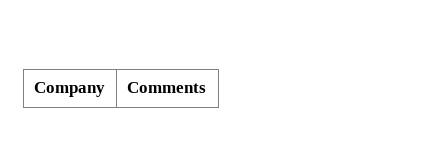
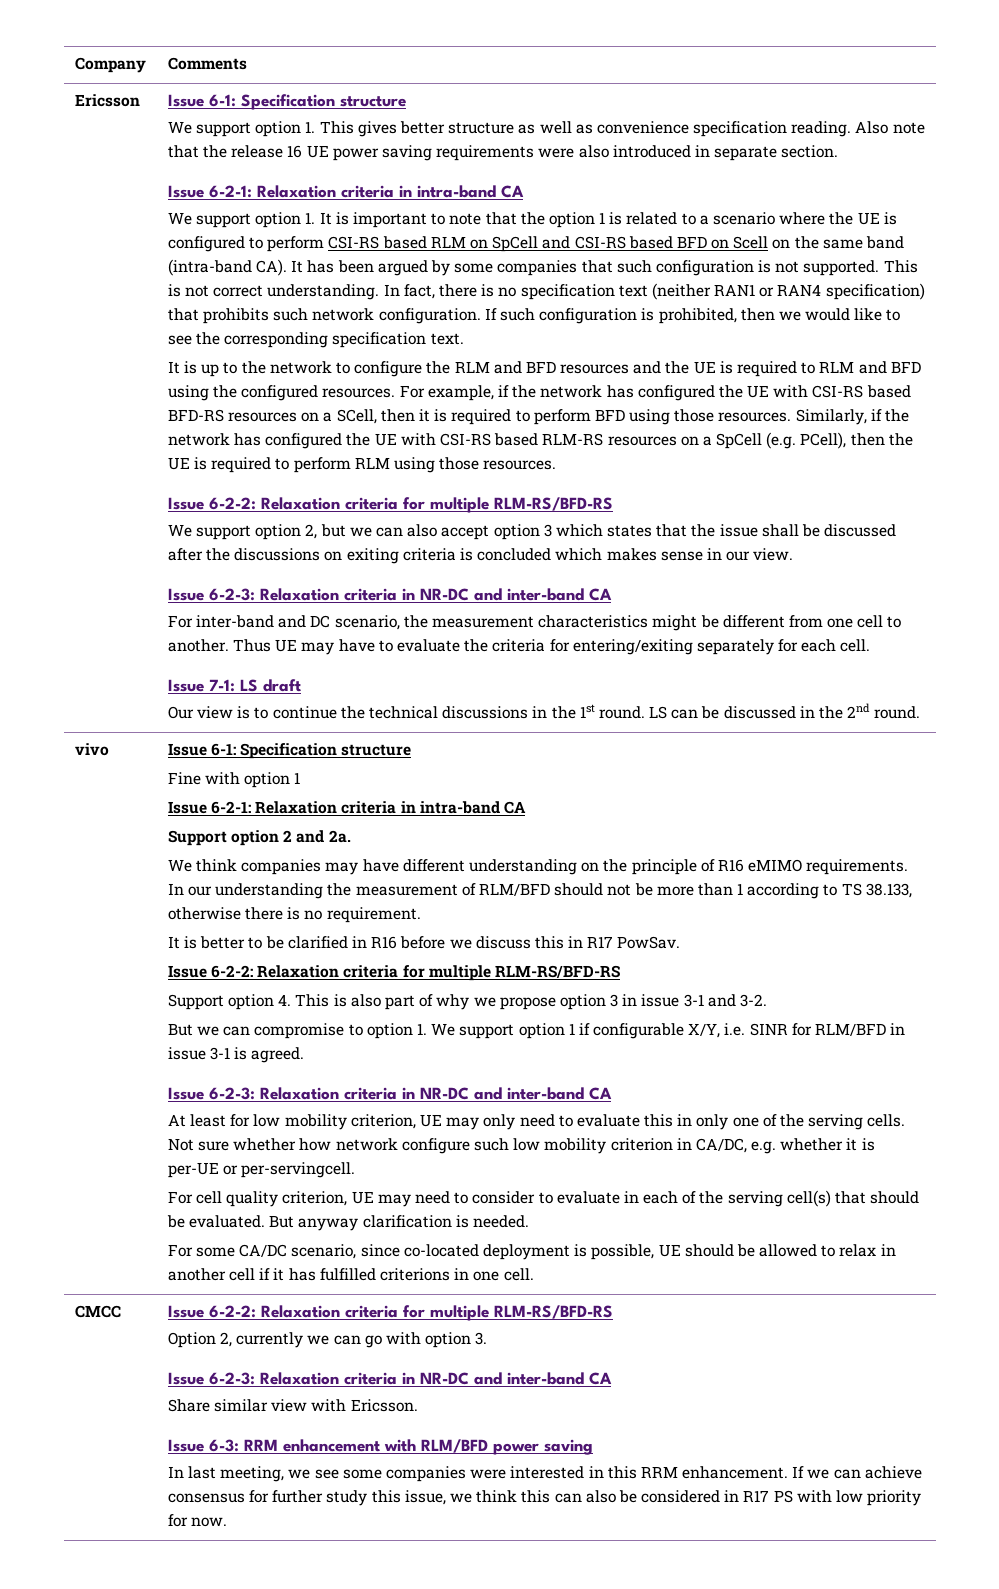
+ Ericsson | Issue 6-1: Specification structure
+ We support option 1. This gives better structure as well as convenience specification reading. Also note that the release 16 UE power saving requirements were also introduced in separate section.
+ Issue 6-2-1: Relaxation criteria in intra-band CA
+ We support option 1. It is important to note that the option 1 is related to a scenario where the UE is configured to perform CSI-RS based RLM on SpCell and CSI-RS based BFD on Scell on the same band (intra-band CA). It has been argued by some companies that such configuration is not supported. This is not correct understanding. In fact, there is no specification text (neither RAN1 or RAN4 specification) that prohibits such network configuration. If such configuration is prohibited, then we would like to see the corresponding specification text.
+ It is up to the network to configure the RLM and BFD resources and the UE is required to RLM and BFD using the configured resources. For example, if the network has configured the UE with CSI-RS based BFD-RS resources on a SCell, then it is required to perform BFD using those resources. Similarly, if the network has configured the UE with CSI-RS based RLM-RS resources on a SpCell (e.g. PCell), then the UE is required to perform RLM using those resources.
+ Issue 6-2-2: Relaxation criteria for multiple RLM-RS/BFD-RS
+ We support option 2, but we can also accept option 3 which states that the issue shall be discussed after the discussions on exiting criteria is concluded which makes sense in our view.
+ Issue 6-2-3: Relaxation criteria in NR-DC and inter-band CA
+ For inter-band and DC scenario, the measurement characteristics might be different from one cell to another. Thus UE may have to evaluate the criteria for entering/exiting separately for each cell.
+ Issue 7-1: LS draft
+ Our view is to continue the technical discussions in the 1st round. LS can be discussed in the 2nd round.
+ vivo | Issue 6-1: Specification structure
+ Fine with option 1
+ Issue 6-2-1: Relaxation criteria in intra-band CA
+ Support option 2 and 2a.
+ We think companies may have different understanding on the principle of R16 eMIMO requirements. In our understanding the measurement of RLM/BFD should not be more than 1 according to TS 38.133, otherwise there is no requirement.
+ It is better to be clarified in R16 before we discuss this in R17 PowSav.
+ Issue 6-2-2: Relaxation criteria for multiple RLM-RS/BFD-RS
+ Support option 4. This is also part of why we propose option 3 in issue 3-1 and 3-2.
+ But we can compromise to option 1. We support option 1 if configurable X/Y, i.e. SINR for RLM/BFD in issue 3-1 is agreed.
+ Issue 6-2-3: Relaxation criteria in NR-DC and inter-band CA
+ At least for low mobility criterion, UE may only need to evaluate this in only one of the serving cells. Not sure whether how network configure such low mobility criterion in CA/DC, e.g. whether it is per-UE or per-servingcell.
+ For cell quality criterion, UE may need to consider to evaluate in each of the serving cell(s) that should be evaluated. But anyway clarification is needed.
+ For some CA/DC scenario, since co-located deployment is possible, UE should be allowed to relax in another cell if it has fulfilled criterions in one cell.
+ CMCC | Issue 6-2-2: Relaxation criteria for multiple RLM-RS/BFD-RS
+ Option 2, currently we can go with option 3.
+ Issue 6-2-3: Relaxation criteria in NR-DC and inter-band CA
+ Share similar view with Ericsson.
+ Issue 6-3: RRM enhancement with RLM/BFD power saving
+ In last meeting, we see some companies were interested in this RRM enhancement. If we can achieve consensus for further study this issue, we think this can also be considered in R17 PS with low priority for now.

